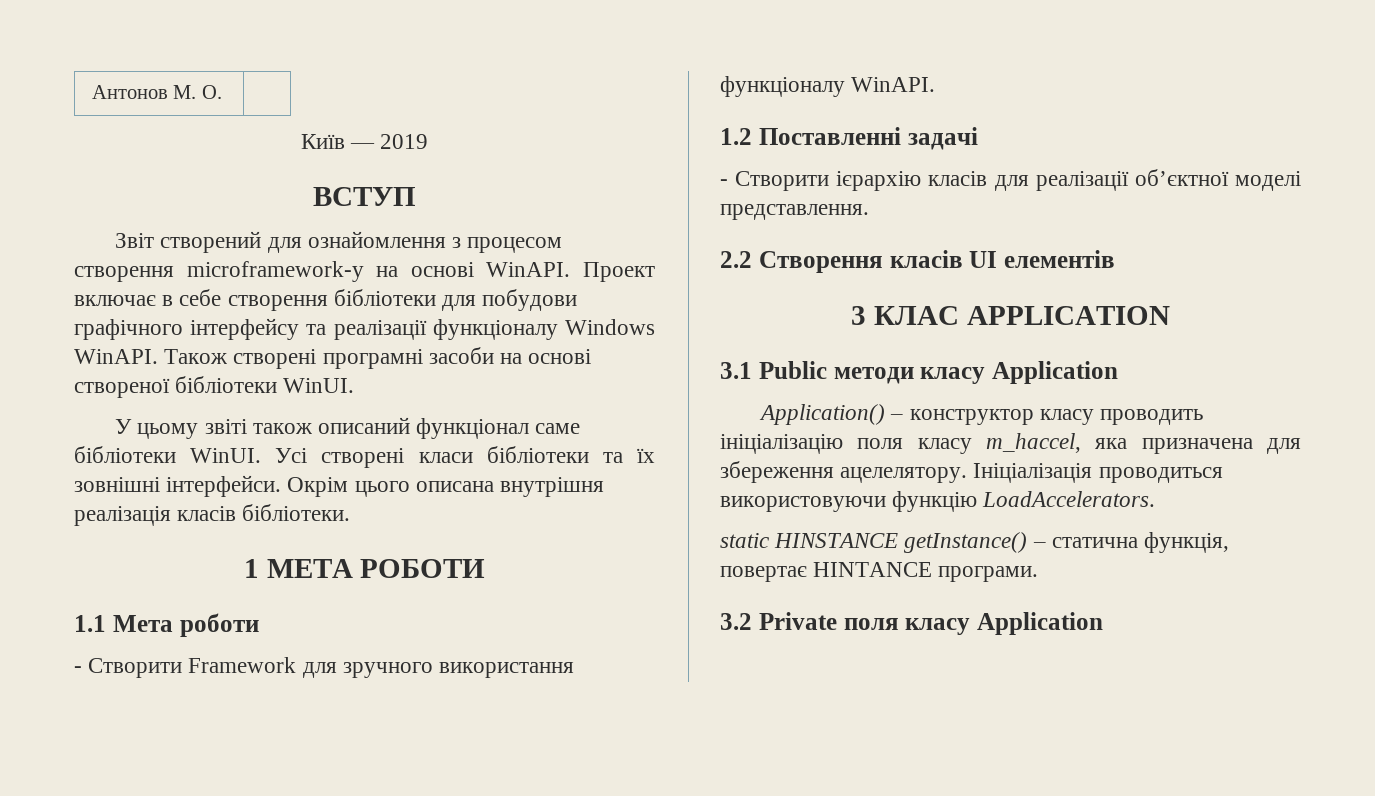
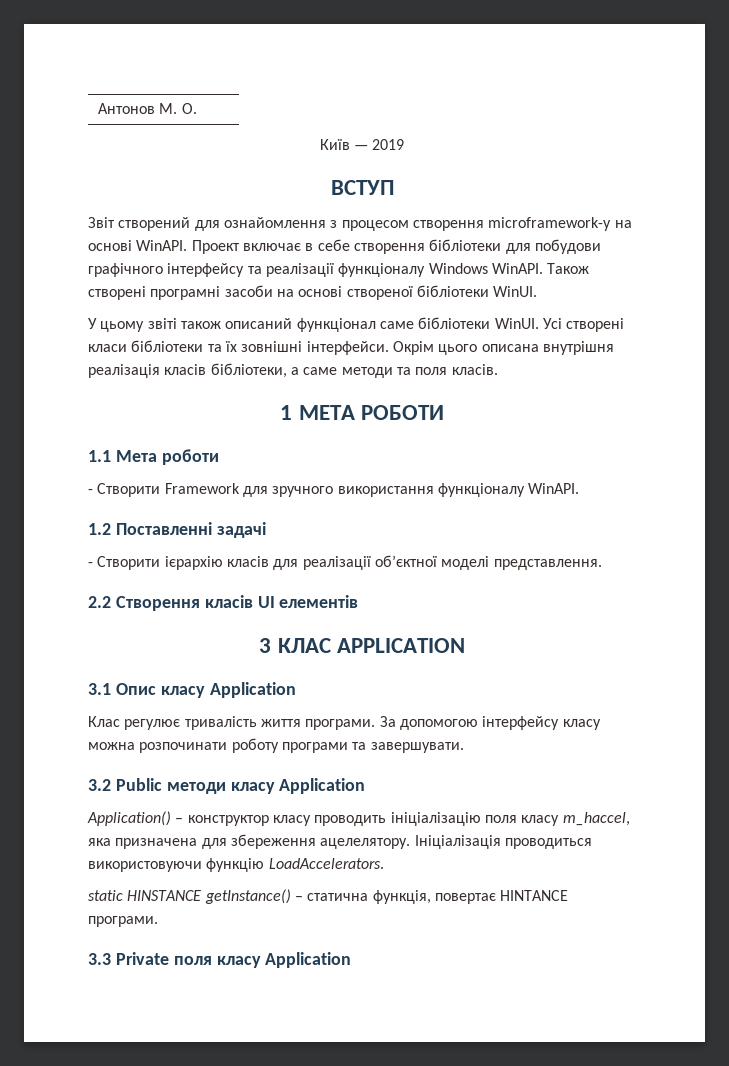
- Окрім цього описана внутрішня реалізація класів бібліотеки.
+ Окрім цього описана внутрішня реалізація класів бібліотеки, а саме методи та поля класів.
- 3.1 Public методи класу Application
+ 3.1 Опис класу Application
+ Клас регулює тривалість життя програми. За допомогою інтерфейсу класу можна розпочинати роботу програми та завершувати.
+ 3.2 Public методи класу Application
- 3.2 Private поля класу Application
+ 3.3 Private поля класу Application

